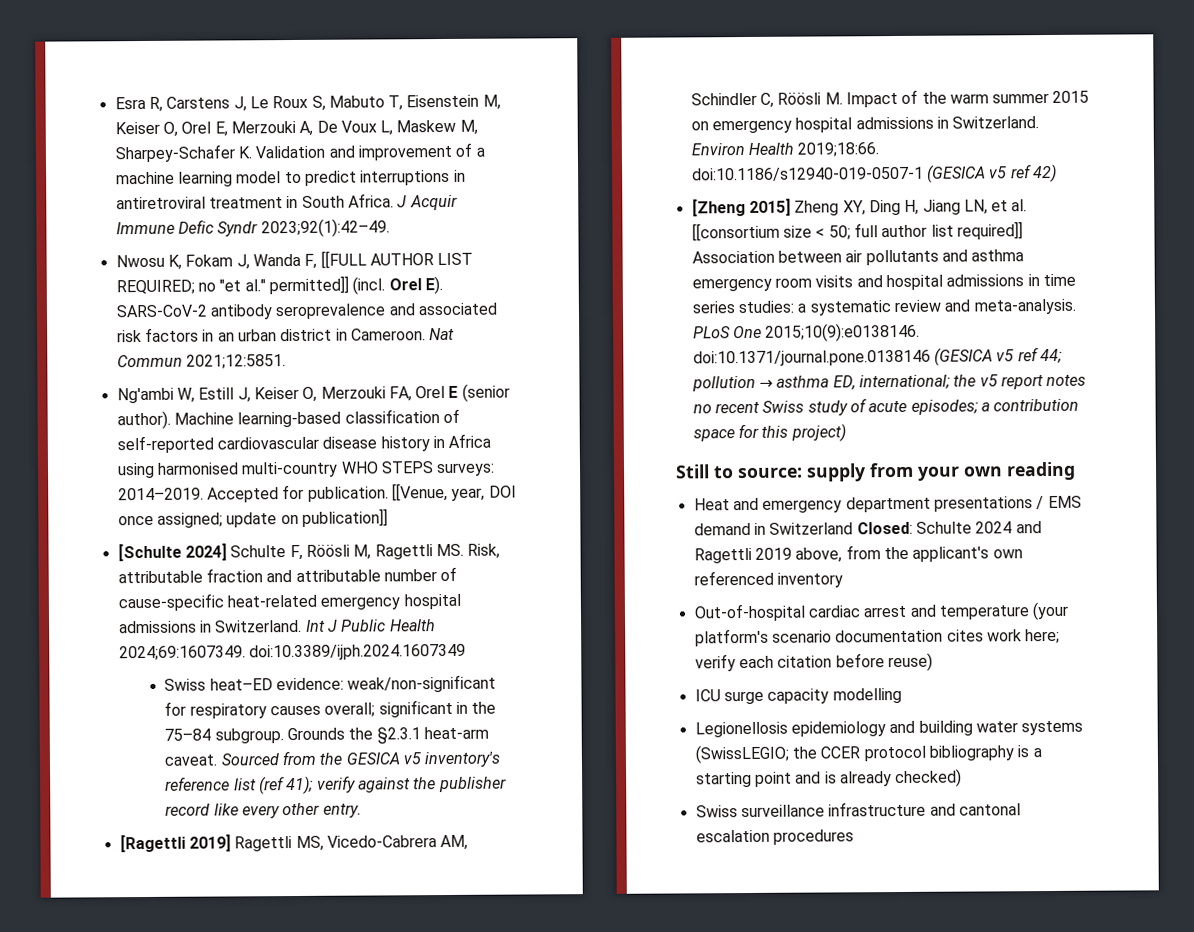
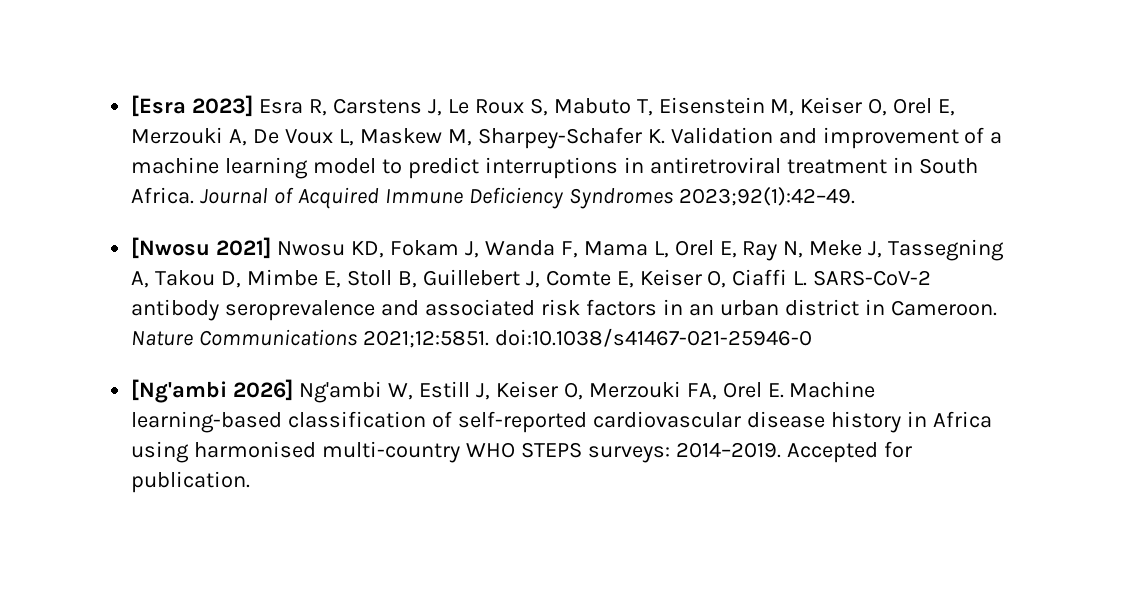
- Esra R, Carstens J, Le Roux S, Mabuto T, Eisenstein M, Keiser O, Orel E, Merzouki A, De Voux L, Maskew M, Sharpey-Schafer K. Validation and improvement of a machine learning model to predict interruptions in antiretroviral treatment in South Africa.
+ [Esra 2023] Esra R, Carstens J, Le Roux S, Mabuto T, Eisenstein M, Keiser O, Orel E, Merzouki A, De Voux L, Maskew M, Sharpey-Schafer K. Validation and improvement of a machine learning model to predict interruptions in antiretroviral treatment in South Africa.
- J Acquir Immune Defic Syndr 2023;92(1):42–49.
- Nwosu K, Fokam J, Wanda F, [[FULL AUTHOR LIST REQUIRED; no "et al." permitted]] (incl. Orel E). SARS-CoV-2 antibody seroprevalence and associated risk factors in an urban district in Cameroon.
+ Journal of Acquired Immune Deficiency Syndromes 2023;92(1):42–49.
+ [Nwosu 2021] Nwosu KD, Fokam J, Wanda F, Mama L, Orel E, Ray N, Meke J, Tassegning A, Takou D, Mimbe E, Stoll B, Guillebert J, Comte E, Keiser O, Ciaffi L. SARS-CoV-2 antibody seroprevalence and associated risk factors in an urban district in Cameroon.
- Nat Commun 2021;12:5851.
- Ng'ambi W, Estill J, Keiser O, Merzouki FA, Orel E (senior author). Machine learning-based classification of self-reported cardiovascular disease history in Africa using harmonised multi-country WHO STEPS surveys: 2014–2019.
+ Nature Communications 2021;12:5851. doi:10.1038/s41467-021-25946-0
+ [Ng'ambi 2026] Ng'ambi W, Estill J, Keiser O, Merzouki FA, Orel E. Machine learning-based classification of self-reported cardiovascular disease history in Africa using harmonised multi-country WHO STEPS surveys: 2014–2019.
- [[Venue, year, DOI once assigned; update on publication]]
- [Schulte 2024] Schulte F, Röösli M, Ragettli MS. Risk, attributable fraction and attributable number of cause-specific heat-related emergency hospital admissions in Switzerland. Int J Public Health 2024;69:1607349. doi:10.3389/ijph.2024.1607349
- Swiss heat–ED evidence: weak/non-significant for respiratory causes overall; significant in the 75–84 subgroup. Grounds the §2.3.1 heat-arm caveat. Sourced from the GESICA v5 inventory's reference list (ref 41); verify against the publisher record like every other entry.
- [Ragettli 2019] Ragettli MS, Vicedo-Cabrera AM, Schindler C, Röösli M. Impact of the warm summer 2015 on emergency hospital admissions in Switzerland. Environ Health 2019;18:66. doi:10.1186/s12940-019-0507-1 (GESICA v5 ref 42)
- [Zheng 2015] Zheng XY, Ding H, Jiang LN, et al. [[consortium size < 50; full author list required]] Association between air pollutants and asthma emergency room visits and hospital admissions in time series studies: a systematic review and meta-analysis. PLoS One 2015;10(9):e0138146. doi:10.1371/journal.pone.0138146 (GESICA v5 ref 44; pollution → asthma ED, international; the v5 report notes no recent Swiss study of acute episodes; a contribution space for this project)
- Still to source: supply from your own reading
- Heat and emergency department presentations / EMS demand in Switzerland Closed: Schulte 2024 and Ragettli 2019 above, from the applicant's own referenced inventory
- Out-of-hospital cardiac arrest and temperature (your platform's scenario documentation cites work here; verify each citation before reuse)
- ICU surge capacity modelling
- Legionellosis epidemiology and building water systems (SwissLEGIO; the CCER protocol bibliography is a starting point and is already checked)
- Swiss surveillance infrastructure and cantonal escalation procedures

